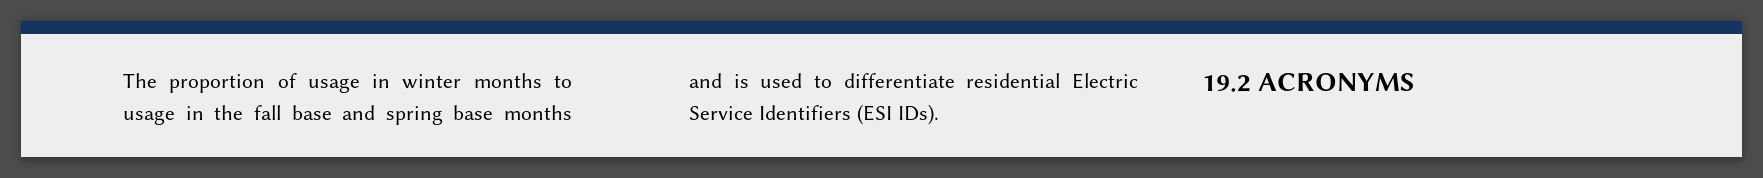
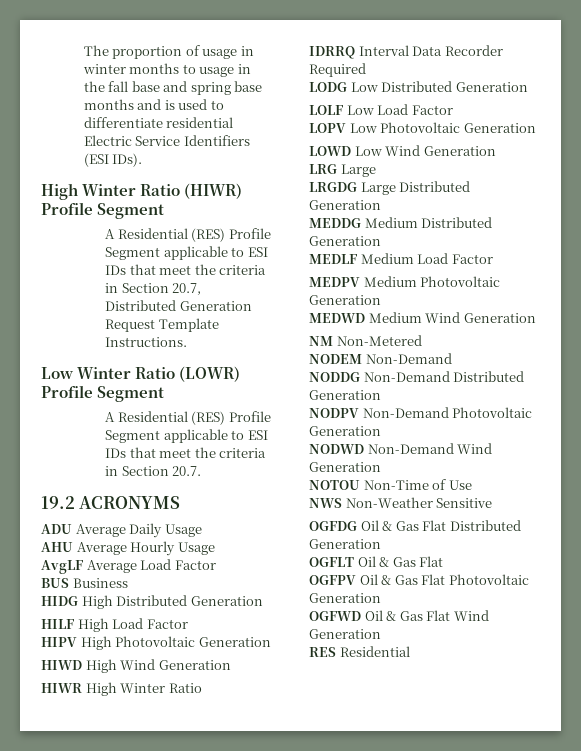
+ High Winter Ratio (HIWR) Profile Segment
+ A Residential (RES) Profile Segment applicable to ESI IDs that meet the criteria in Section 20.7, Distributed Generation Request Template Instructions.
+ Low Winter Ratio (LOWR) Profile Segment
+ A Residential (RES) Profile Segment applicable to ESI IDs that meet the criteria in Section 20.7.
  19.2 ACRONYMS
+ ADU Average Daily Usage
+ AHU Average Hourly Usage
+ AvgLF Average Load Factor
+ BUS Business
+ HIDG High Distributed Generation
+ HILF High Load Factor
+ HIPV High Photovoltaic Generation
+ HIWD High Wind Generation
+ HIWR High Winter Ratio
+ IDRRQ Interval Data Recorder Required
+ LODG Low Distributed Generation
+ LOLF Low Load Factor
+ LOPV Low Photovoltaic Generation
+ LOWD Low Wind Generation
+ LRG Large
+ LRGDG Large Distributed Generation
+ MEDDG Medium Distributed Generation
+ MEDLF Medium Load Factor
+ MEDPV Medium Photovoltaic Generation
+ MEDWD Medium Wind Generation
+ NM Non-Metered
+ NODEM Non-Demand
+ NODDG Non-Demand Distributed Generation
+ NODPV Non-Demand Photovoltaic Generation
+ NODWD Non-Demand Wind Generation
+ NOTOU Non-Time of Use
+ NWS Non-Weather Sensitive
+ OGFDG Oil & Gas Flat Distributed Generation
+ OGFLT Oil & Gas Flat
+ OGFPV Oil & Gas Flat Photovoltaic Generation
+ OGFWD Oil & Gas Flat Wind Generation
+ RES Residential

